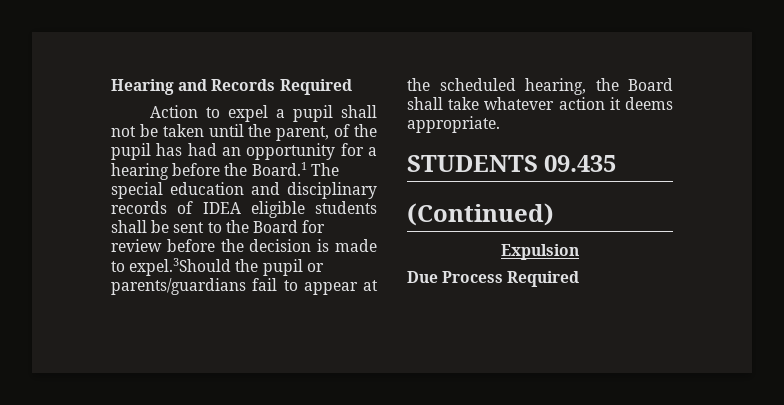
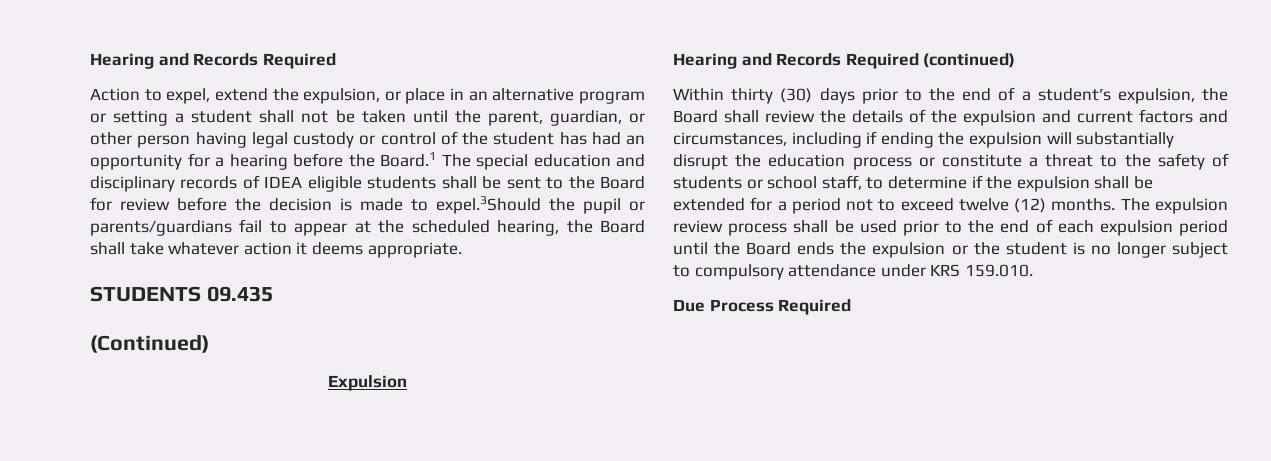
- Action to expel a pupil shall not be taken until the parent, of the pupil has had an opportunity for a hearing before the Board.1 The special education and disciplinary records of IDEA eligible students shall be sent to the Board for review before the decision is made to expel.3Should the pupil or parents/guardians fail to appear at the scheduled hearing, the Board shall take whatever action it deems appropriate.
+ Action to expel, extend the expulsion, or place in an alternative program or setting a student shall not be taken until the parent, guardian, or other person having legal custody or control of the student has had an opportunity for a hearing before the Board.1 The special education and disciplinary records of IDEA eligible students shall be sent to the Board for review before the decision is made to expel.3Should the pupil or parents/guardians fail to appear at the scheduled hearing, the Board shall take whatever action it deems appropriate.
+ Hearing and Records Required (continued)
+ Within thirty (30) days prior to the end of a student’s expulsion, the Board shall review the details of the expulsion and current factors and circumstances, including if ending the expulsion will substantially disrupt the education process or constitute a threat to the safety of students or school staff, to determine if the expulsion shall be extended for a period not to exceed twelve (12) months. The expulsion review process shall be used prior to the end of each expulsion period until the Board ends the expulsion or the student is no longer subject to compulsory attendance under KRS 159.010.

